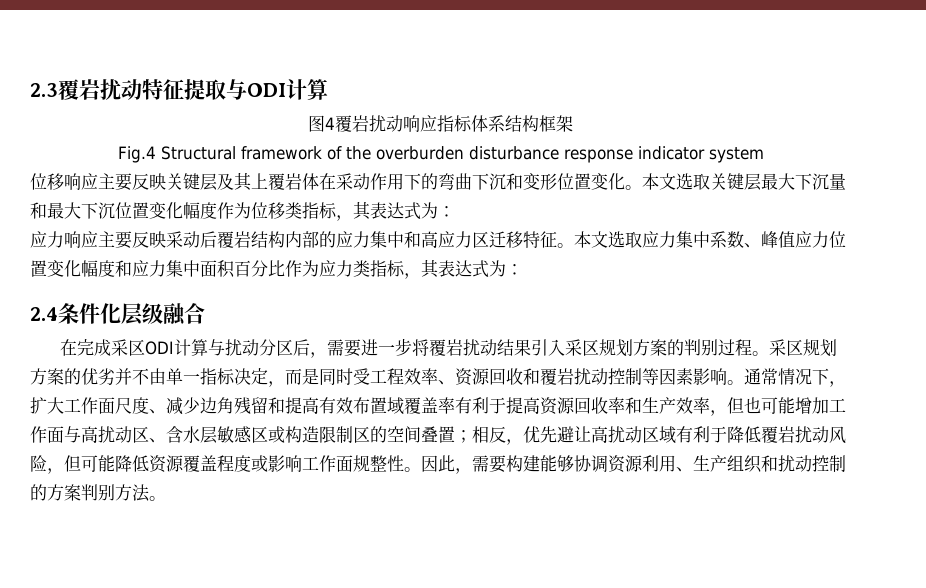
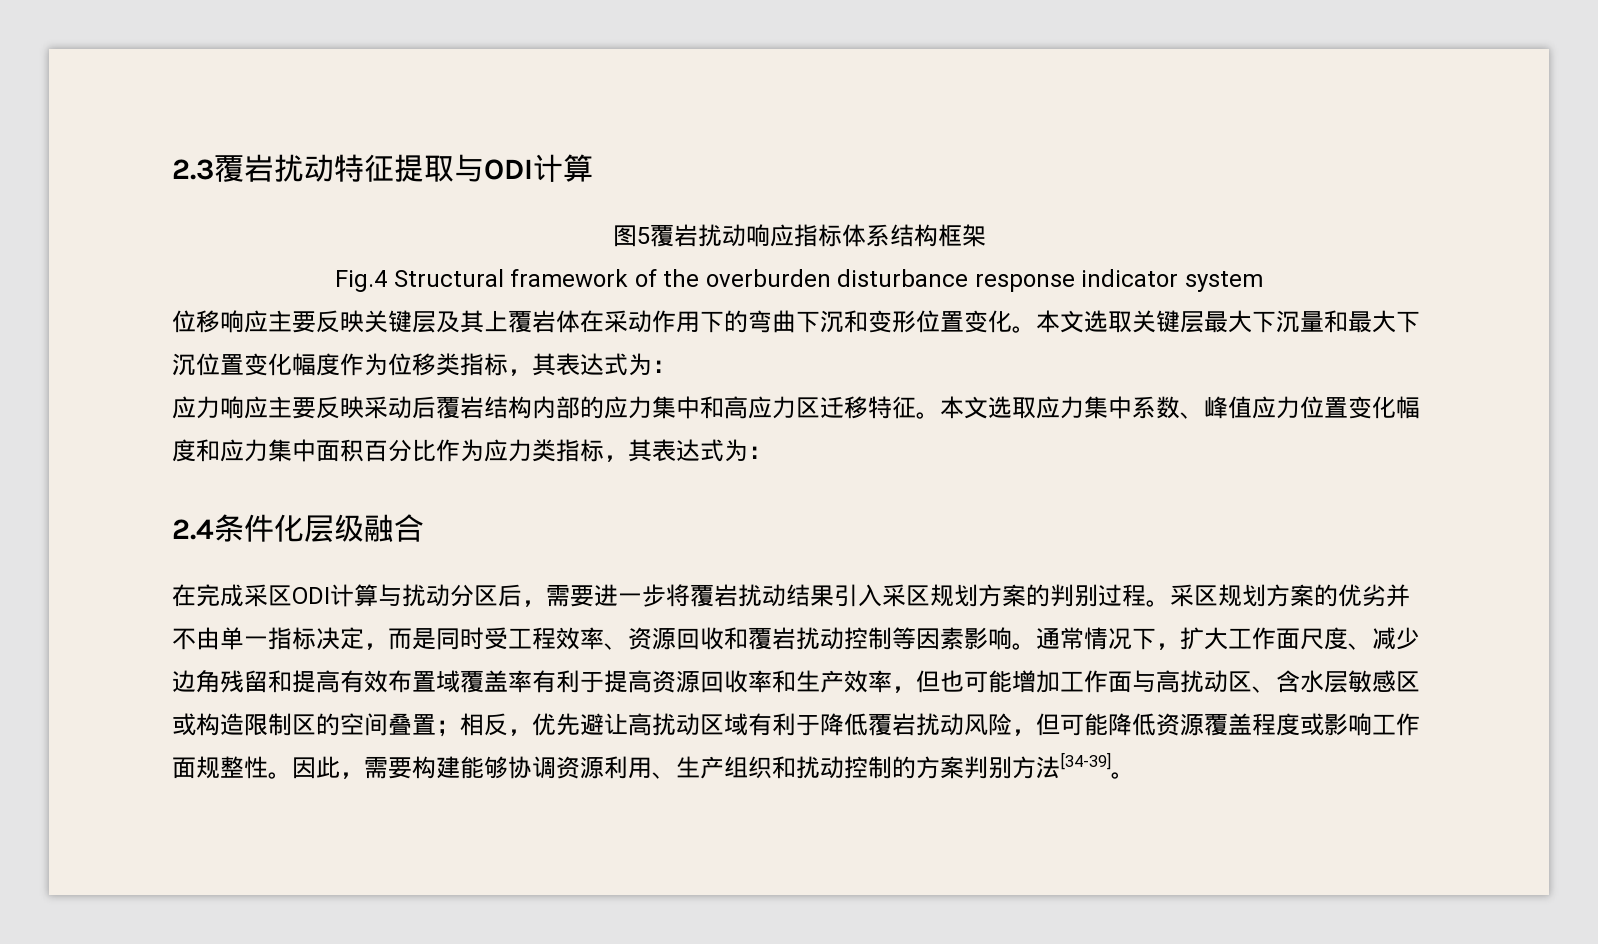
- 图4覆岩扰动响应指标体系结构框架
+ 图5覆岩扰动响应指标体系结构框架
- 因此，需要构建能够协调资源利用、生产组织和扰动控制的方案判别方法。
+ 因此，需要构建能够协调资源利用、生产组织和扰动控制的方案判别方法[34-39]。

